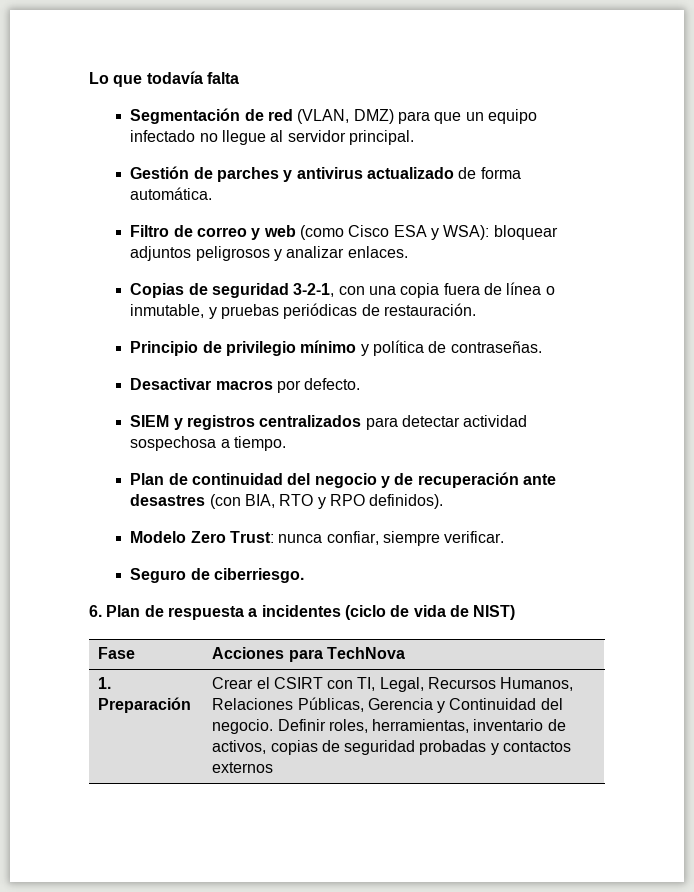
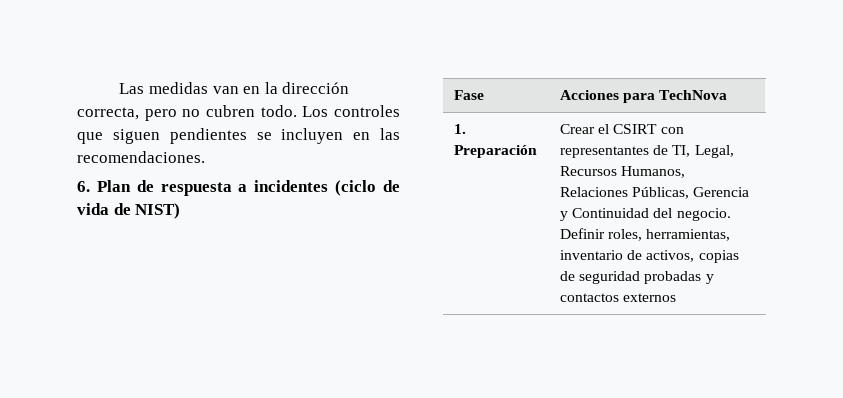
- Lo que todavía falta
- Segmentación de red (VLAN, DMZ) para que un equipo infectado no llegue al servidor principal.
- Gestión de parches y antivirus actualizado de forma automática.
- Filtro de correo y web (como Cisco ESA y WSA): bloquear adjuntos peligrosos y analizar enlaces.
- Copias de seguridad 3-2-1, con una copia fuera de línea o inmutable, y pruebas periódicas de restauración.
- Principio de privilegio mínimo y política de contraseñas.
- Desactivar macros por defecto.
- SIEM y registros centralizados para detectar actividad sospechosa a tiempo.
- Plan de continuidad del negocio y de recuperación ante desastres (con BIA, RTO y RPO definidos).
- Modelo Zero Trust: nunca confiar, siempre verificar.
- Seguro de ciberriesgo.
+ Las medidas van en la dirección correcta, pero no cubren todo. Los controles que siguen pendientes se incluyen en las recomendaciones.
- 1. Preparación | Crear el CSIRT con TI, Legal, Recursos Humanos, Relaciones Públicas, Gerencia y Continuidad del negocio. Definir roles, herramientas, inventario de activos, copias de seguridad probadas y contactos externos
+ 1. Preparación | Crear el CSIRT con representantes de TI, Legal, Recursos Humanos, Relaciones Públicas, Gerencia y Continuidad del negocio. Definir roles, herramientas, inventario de activos, copias de seguridad probadas y contactos externos

